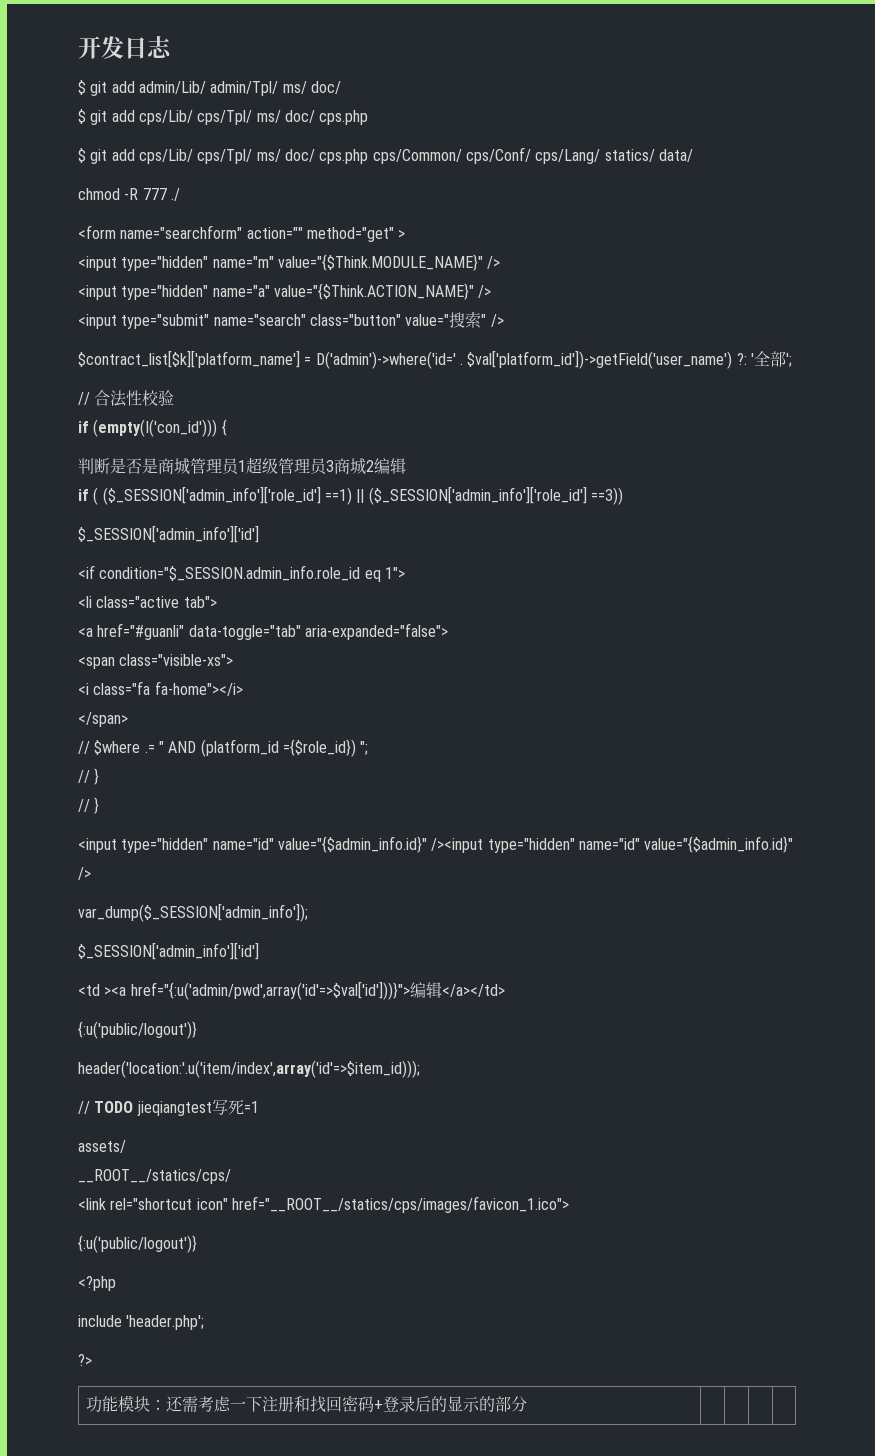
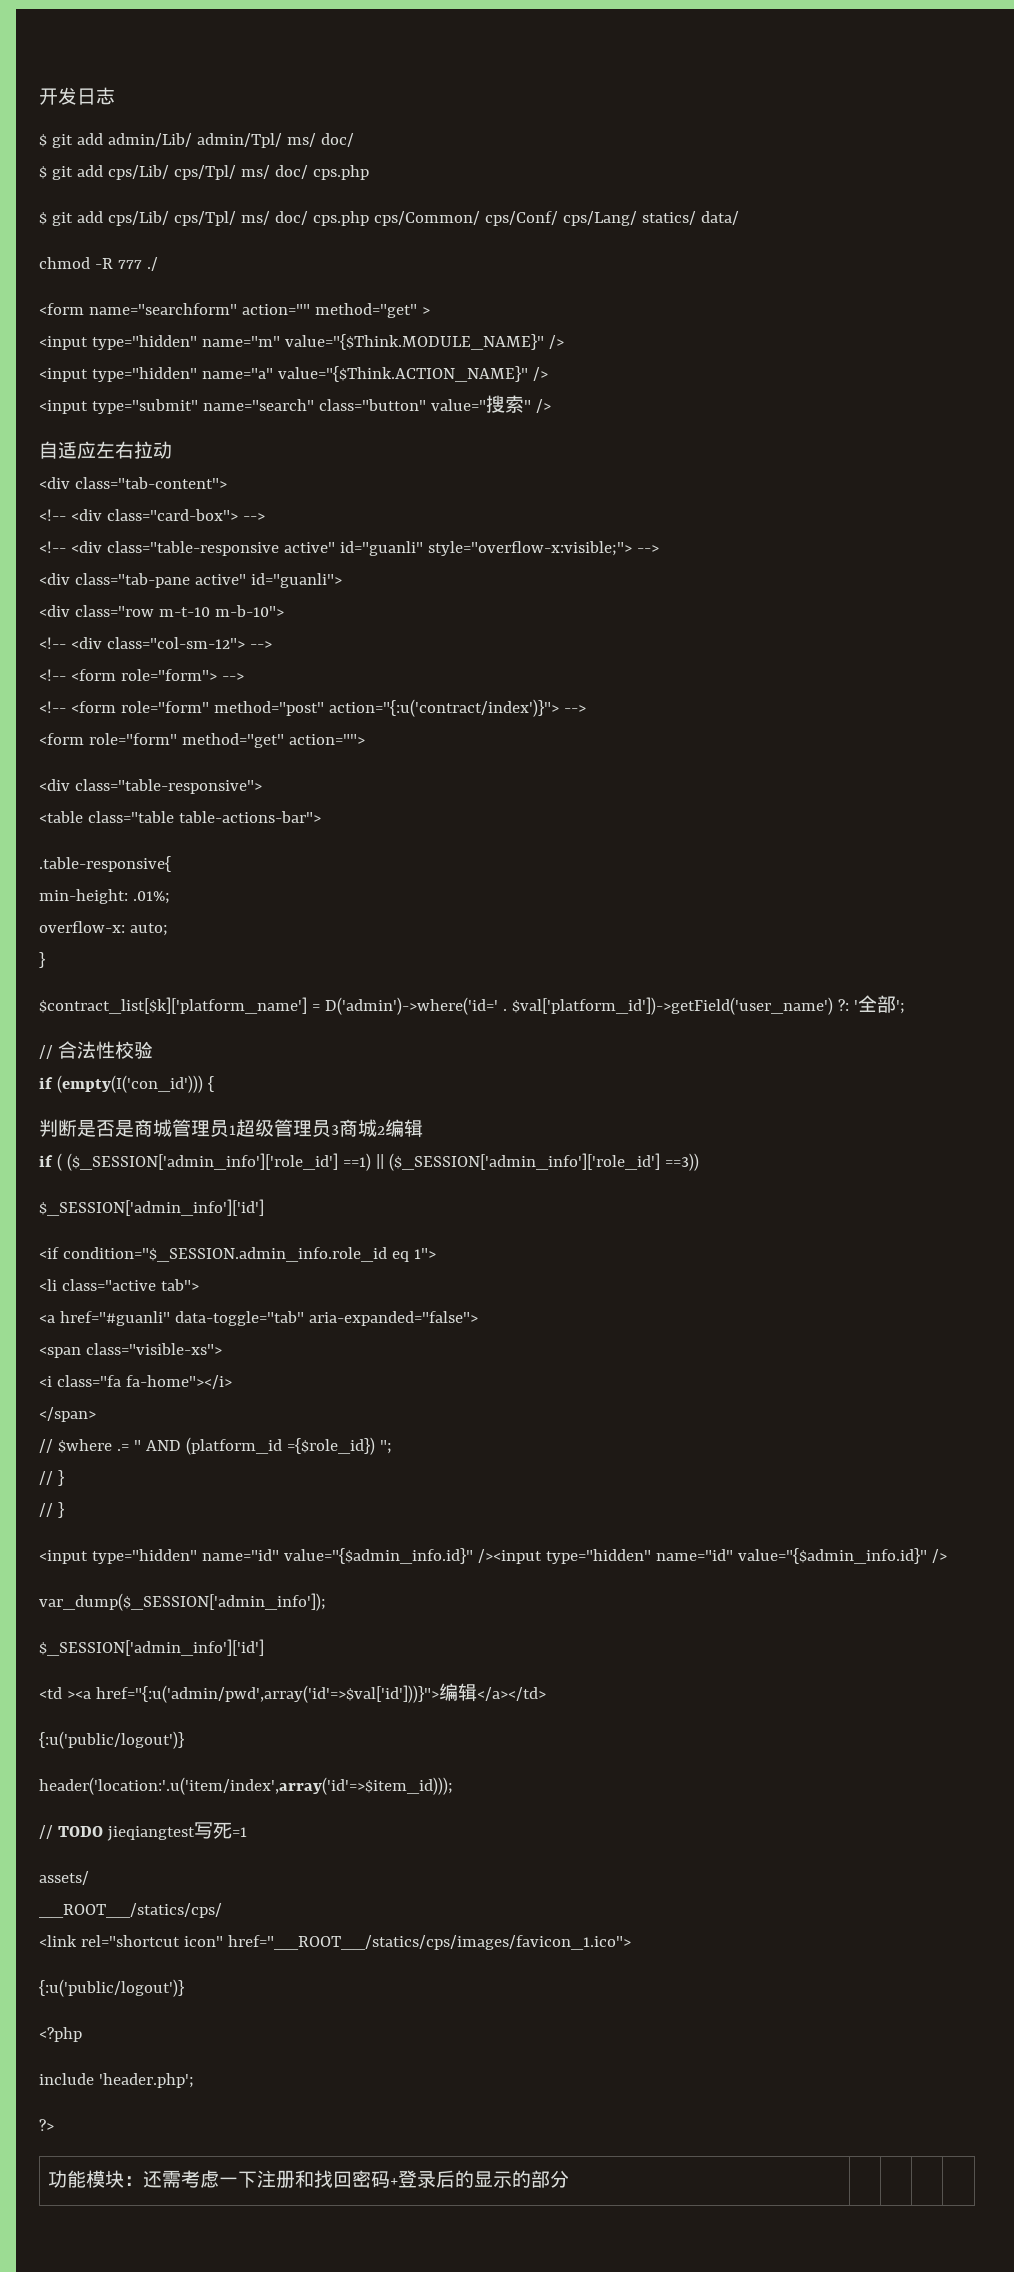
+ 自适应左右拉动
+ <div class="tab-content">
+ <!-- <div class="card-box"> -->
+ <!-- <div class="table-responsive active" id="guanli" style="overflow-x:visible;"> -->
+ <div class="tab-pane active" id="guanli">
+ <div class="row m-t-10 m-b-10">
+ <!-- <div class="col-sm-12"> -->
+ <!-- <form role="form"> -->
+ <!-- <form role="form" method="post" action="{:u('contract/index')}"> -->
+ <form role="form" method="get" action="">
+ <div class="table-responsive">
+ <table class="table table-actions-bar">
+ .table-responsive{
+ min-height: .01%;
+ overflow-x: auto;
+ }

